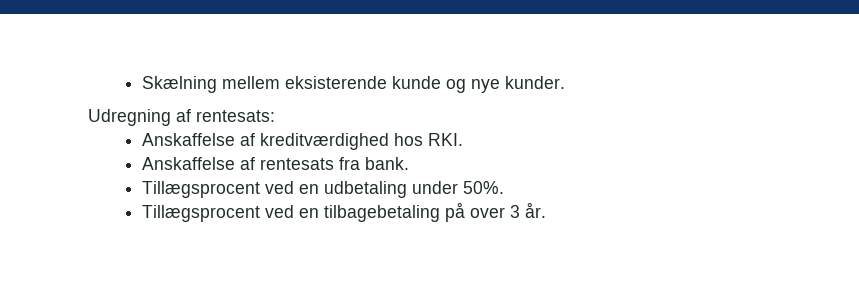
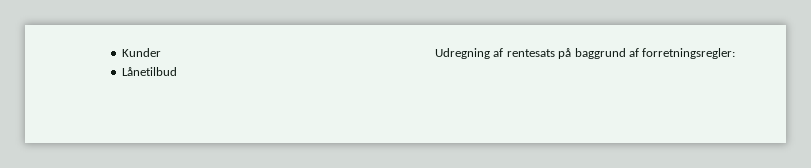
- Skælning mellem eksisterende kunde og nye kunder.
- Udregning af rentesats:
- Anskaffelse af kreditværdighed hos RKI.
- Anskaffelse af rentesats fra bank.
- Tillægsprocent ved en udbetaling under 50%.
- Tillægsprocent ved en tilbagebetaling på over 3 år.
+ Kunder
+ Lånetilbud
+ Udregning af rentesats på baggrund af forretningsregler:

